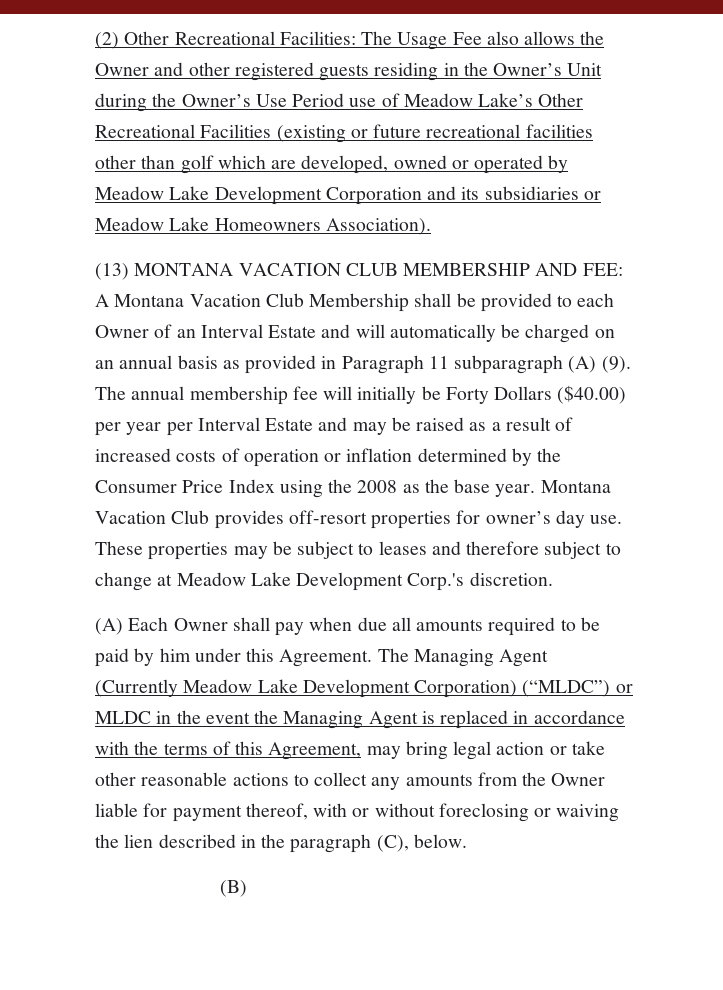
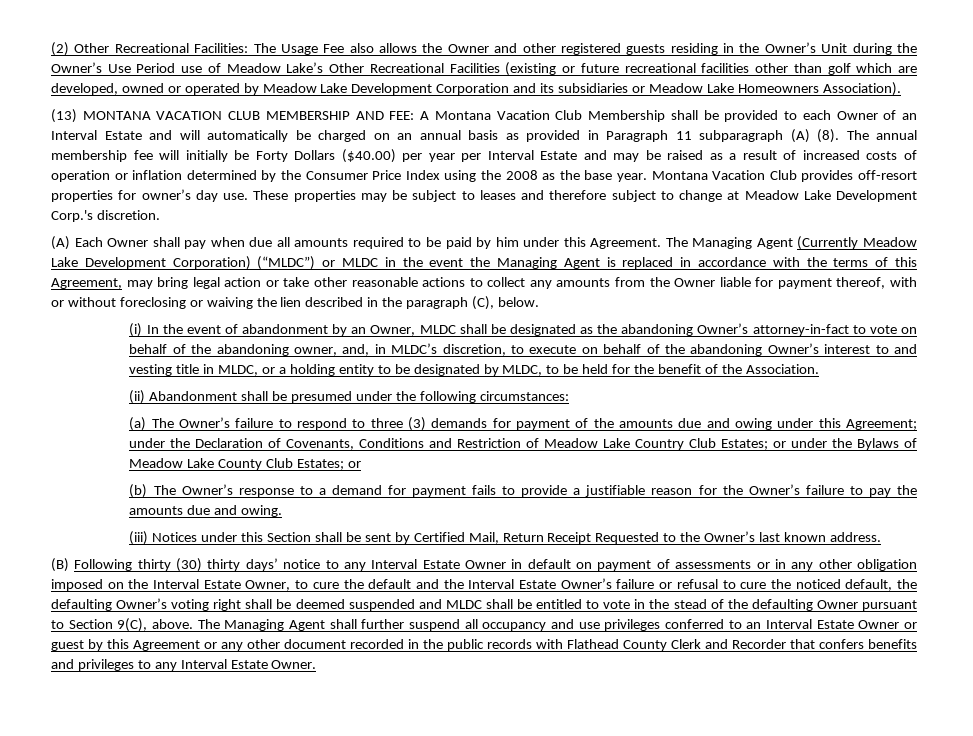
- (13) MONTANA VACATION CLUB MEMBERSHIP AND FEE: A Montana Vacation Club Membership shall be provided to each Owner of an Interval Estate and will automatically be charged on an annual basis as provided in Paragraph 11 subparagraph (A) (9).
+ (13) MONTANA VACATION CLUB MEMBERSHIP AND FEE: A Montana Vacation Club Membership shall be provided to each Owner of an Interval Estate and will automatically be charged on an annual basis as provided in Paragraph 11 subparagraph (A) (8).
- (B)
+ (i) In the event of abandonment by an Owner, MLDC shall be designated as the abandoning Owner’s attorney-in-fact to vote on behalf of the abandoning owner, and, in MLDC’s discretion, to execute on behalf of the abandoning Owner’s interest to and vesting title in MLDC, or a holding entity to be designated by MLDC, to be held for the benefit of the Association.
+ (ii) Abandonment shall be presumed under the following circumstances:
+ (a) The Owner’s failure to respond to three (3) demands for payment of the amounts due and owing under this Agreement; under the Declaration of Covenants, Conditions and Restriction of Meadow Lake Country Club Estates; or under the Bylaws of Meadow Lake County Club Estates; or
+ (b) The Owner’s response to a demand for payment fails to provide a justifiable reason for the Owner’s failure to pay the amounts due and owing.
+ (iii) Notices under this Section shall be sent by Certified Mail, Return Receipt Requested to the Owner’s last known address.
+ (B) Following thirty (30) thirty days’ notice to any Interval Estate Owner in default on payment of assessments or in any other obligation imposed on the Interval Estate Owner, to cure the default and the Interval Estate Owner’s failure or refusal to cure the noticed default, the defaulting Owner’s voting right shall be deemed suspended and MLDC shall be entitled to vote in the stead of the defaulting Owner pursuant to Section 9(C), above. The Managing Agent shall further suspend all occupancy and use privileges conferred to an Interval Estate Owner or guest by this Agreement or any other document recorded in the public records with Flathead County Clerk and Recorder that confers benefits and privileges to any Interval Estate Owner.

